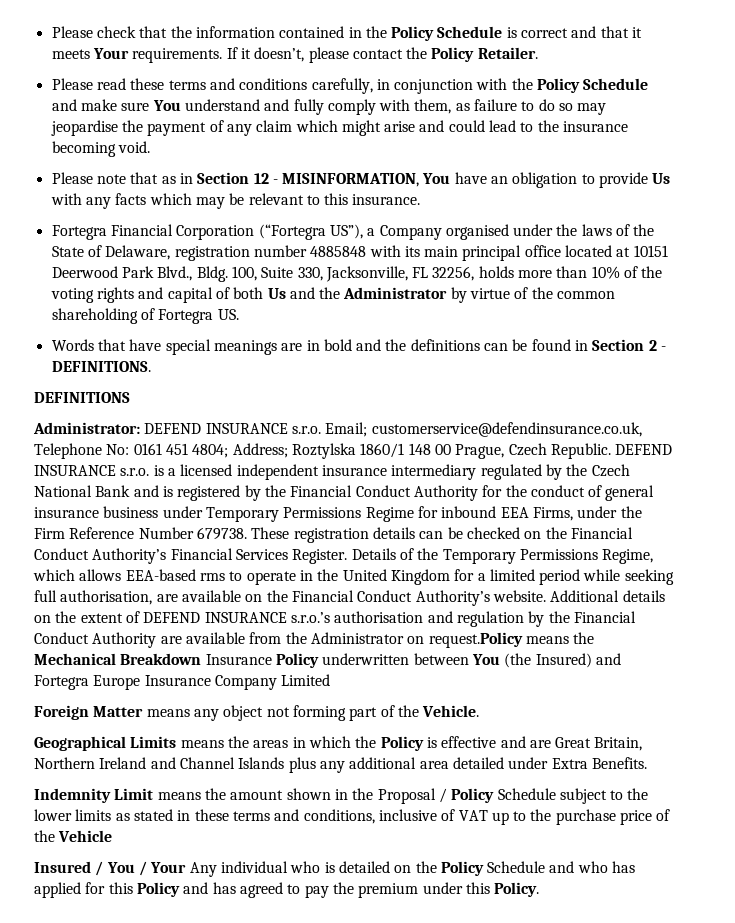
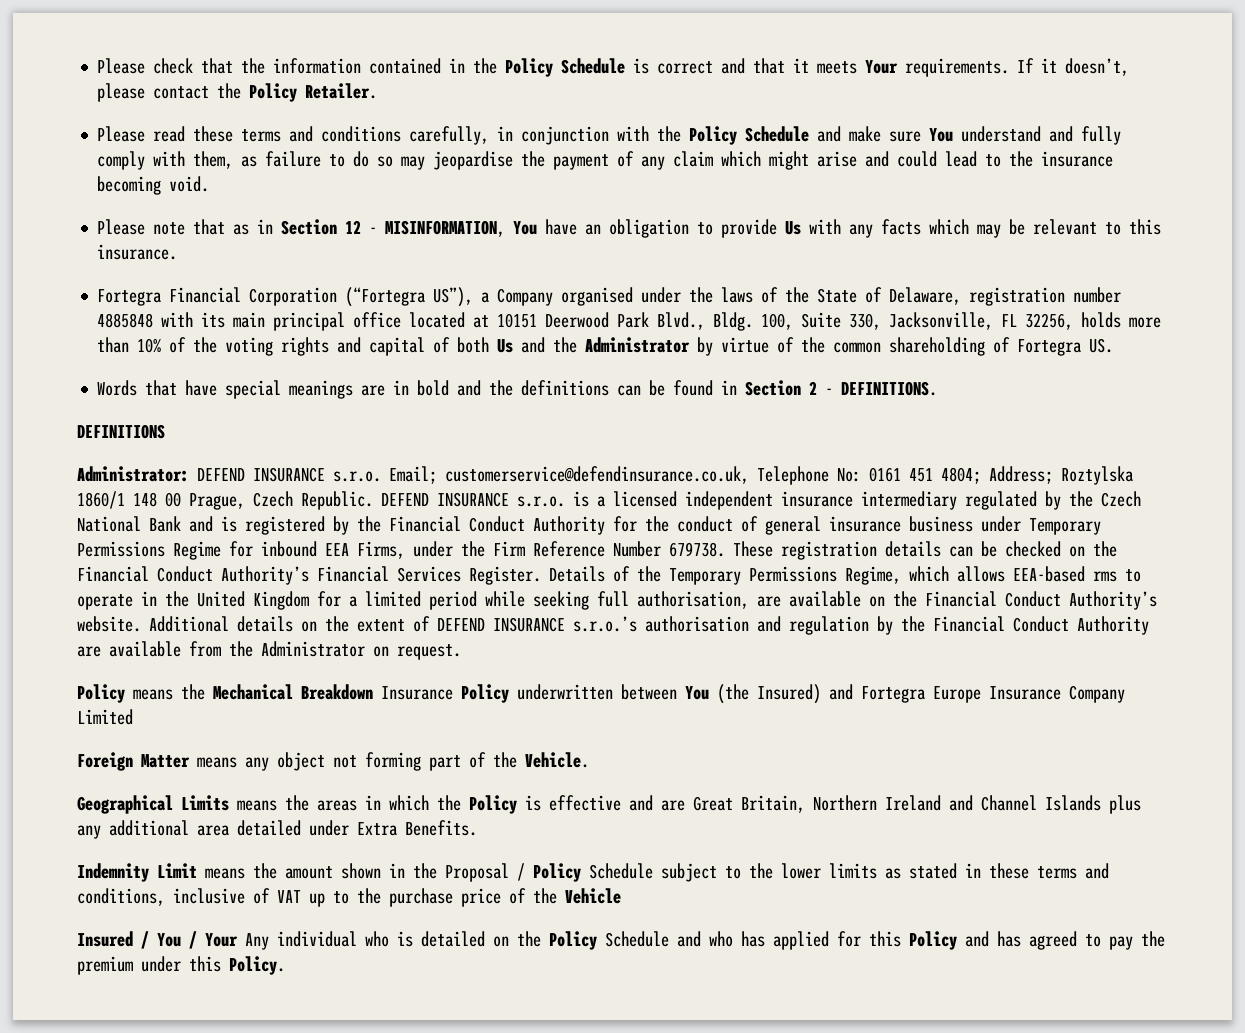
- Additional details on the extent of DEFEND INSURANCE s.r.o.’s authorisation and regulation by the Financial Conduct Authority are available from the Administrator on request.Policy means the Mechanical Breakdown Insurance Policy underwritten between You (the Insured) and Fortegra Europe Insurance Company Limited
+ Additional details on the extent of DEFEND INSURANCE s.r.o.’s authorisation and regulation by the Financial Conduct Authority are available from the Administrator on request.
+ Policy means the Mechanical Breakdown Insurance Policy underwritten between You (the Insured) and Fortegra Europe Insurance Company Limited

